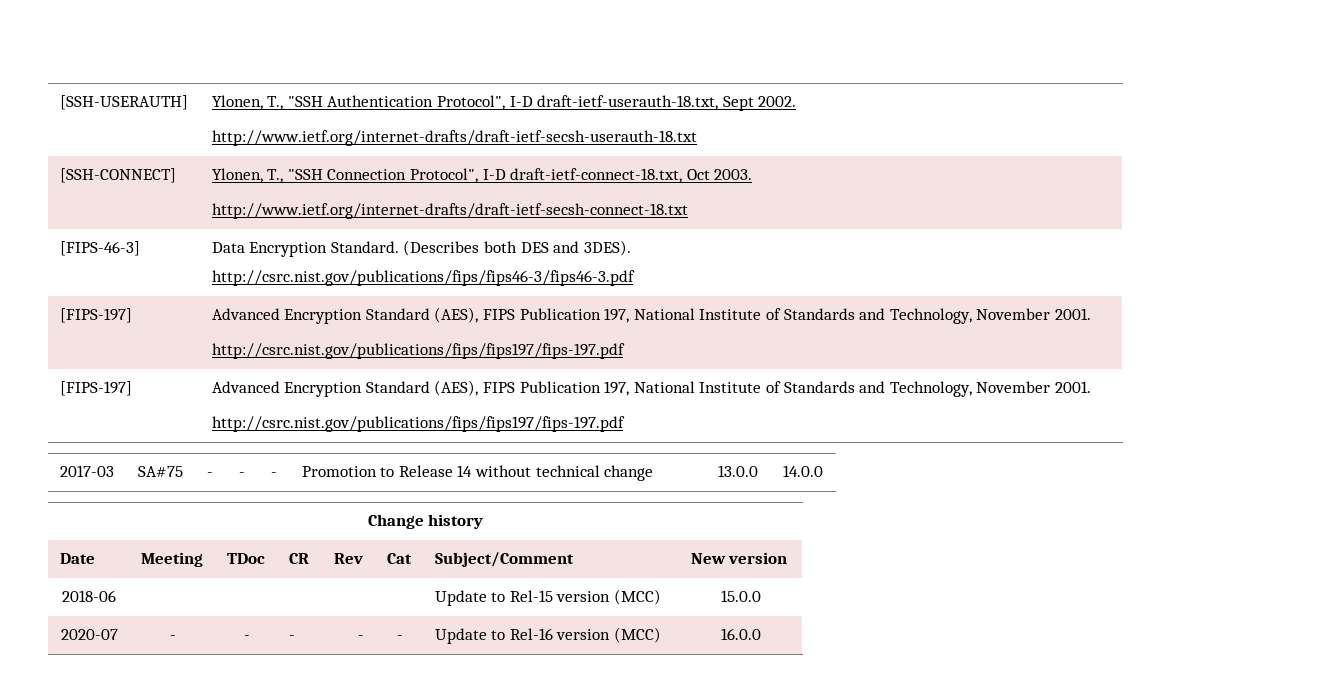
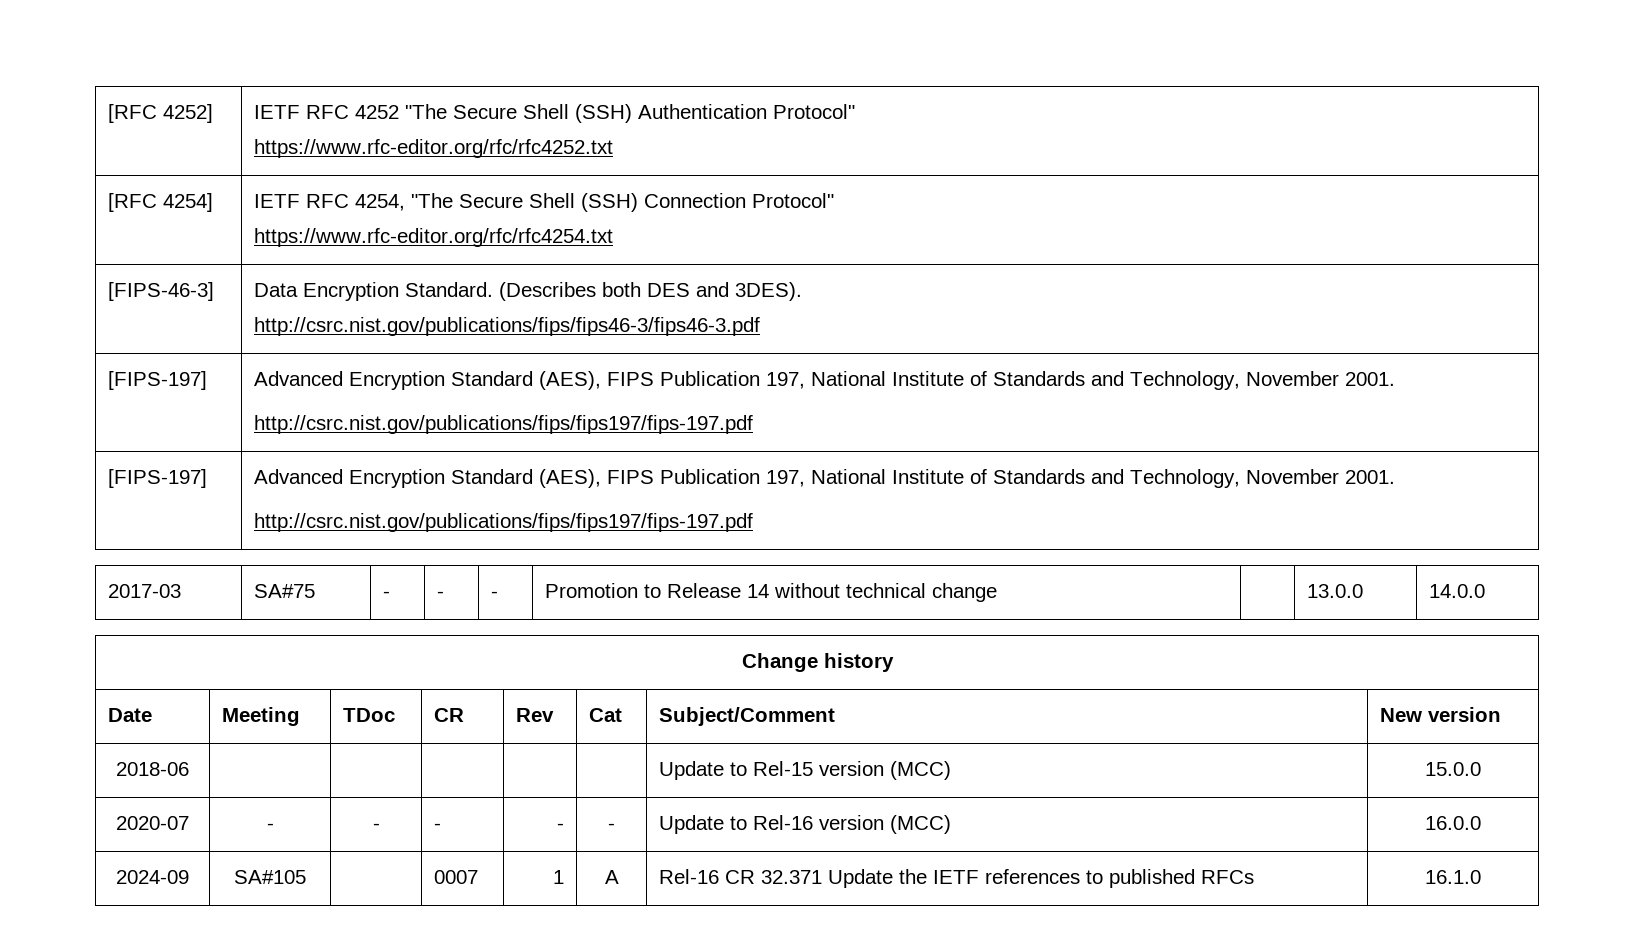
- [SSH-USERAUTH] | Ylonen, T., "SSH Authentication Protocol", I-D draft-ietf-userauth-18.txt, Sept 2002.
- http://www.ietf.org/internet-drafts/draft-ietf-secsh-userauth-18.txt
- [SSH-CONNECT] | Ylonen, T., "SSH Connection Protocol", I-D draft-ietf-connect-18.txt, Oct 2003.
- http://www.ietf.org/internet-drafts/draft-ietf-secsh-connect-18.txt
+ [RFC 4252] | IETF RFC 4252 "The Secure Shell (SSH) Authentication Protocol"
+ https://www.rfc-editor.org/rfc/rfc4252.txt
+ [RFC 4254] | IETF RFC 4254, "The Secure Shell (SSH) Connection Protocol"
+ https://www.rfc-editor.org/rfc/rfc4254.txt
+ 2024-09 | SA#105 | | 0007 | 1 | A | Rel-16 CR 32.371 Update the IETF references to published RFCs | 16.1.0

